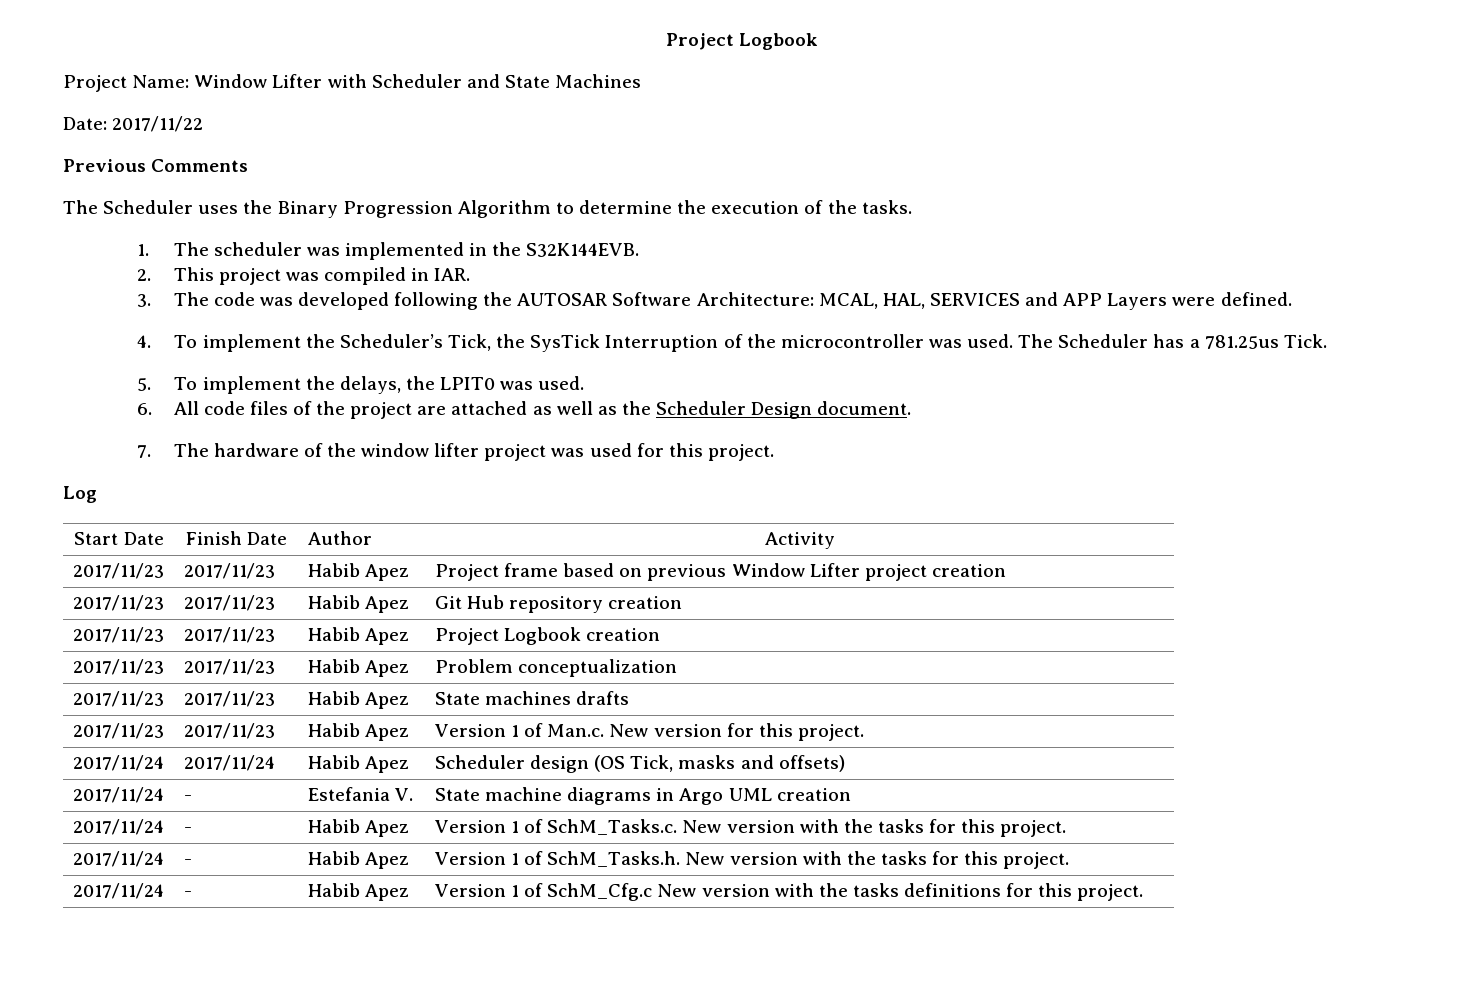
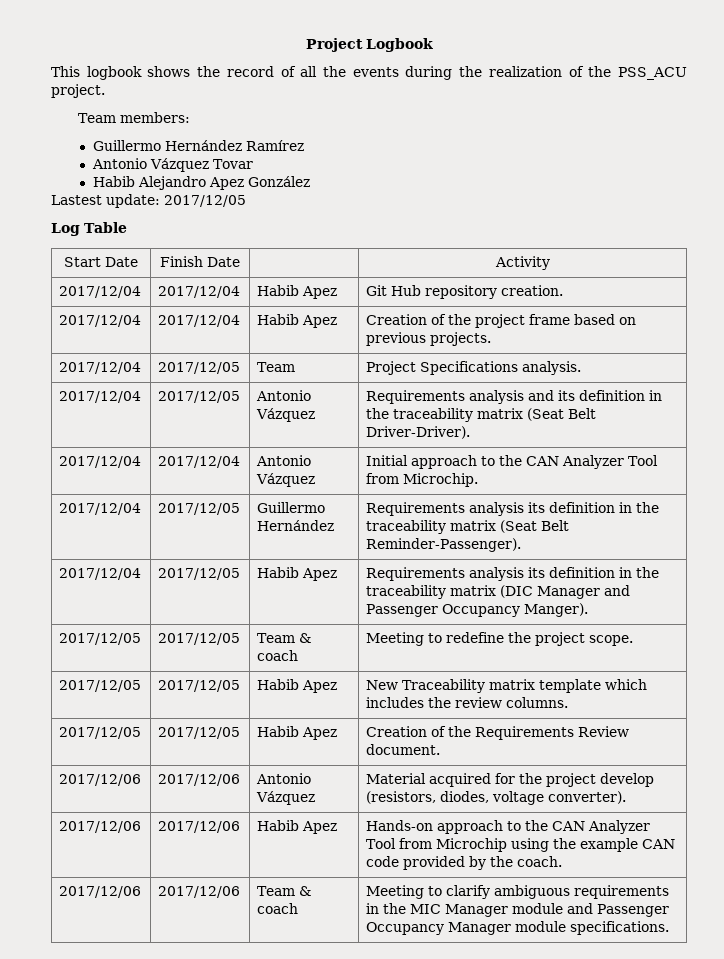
- Project Name: Window Lifter with Scheduler and State Machines
- Date: 2017/11/22
- Previous Comments
- The Scheduler uses the Binary Progression Algorithm to determine the execution of the tasks.
- 1. The scheduler was implemented in the S32K144EVB.
- 2. This project was compiled in IAR.
- 3. The code was developed following the AUTOSAR Software Architecture: MCAL, HAL, SERVICES and APP Layers were defined.
- 4. To implement the Scheduler’s Tick, the SysTick Interruption of the microcontroller was used. The Scheduler has a 781.25us Tick.
- 5. To implement the delays, the LPIT0 was used.
- 6. All code files of the project are attached as well as the Scheduler Design document.
- 7. The hardware of the window lifter project was used for this project.
+ This logbook shows the record of all the events during the realization of the PSS_ACU project.
+ Team members:
+ Guillermo Hernández Ramírez
+ Antonio Vázquez Tovar
+ Habib Alejandro Apez González
+ Lastest update: 2017/12/05
- Log
+ Log Table
- Start Date | Finish Date | Author | Activity
+ Start Date | Finish Date | | Activity
- 2017/11/23 | 2017/11/23 | Habib Apez | Project frame based on previous Window Lifter project creation
- 2017/11/23 | 2017/11/23 | Habib Apez | Git Hub repository creation
- 2017/11/23 | 2017/11/23 | Habib Apez | Project Logbook creation
- 2017/11/23 | 2017/11/23 | Habib Apez | Problem conceptualization
- 2017/11/23 | 2017/11/23 | Habib Apez | State machines drafts
- 2017/11/23 | 2017/11/23 | Habib Apez | Version 1 of Man.c. New version for this project.
- 2017/11/24 | 2017/11/24 | Habib Apez | Scheduler design (OS Tick, masks and offsets)
- 2017/11/24 | - | Estefania V. | State machine diagrams in Argo UML creation
- 2017/11/24 | - | Habib Apez | Version 1 of SchM_Tasks.c. New version with the tasks for this project.
- 2017/11/24 | - | Habib Apez | Version 1 of SchM_Tasks.h. New version with the tasks for this project.
- 2017/11/24 | - | Habib Apez | Version 1 of SchM_Cfg.c New version with the tasks definitions for this project.
+ 2017/12/04 | 2017/12/04 | Habib Apez | Git Hub repository creation.
+ 2017/12/04 | 2017/12/04 | Habib Apez | Creation of the project frame based on previous projects.
+ 2017/12/04 | 2017/12/05 | Team | Project Specifications analysis.
+ 2017/12/04 | 2017/12/05 | Antonio Vázquez | Requirements analysis and its definition in the traceability matrix (Seat Belt Driver-Driver).
+ 2017/12/04 | 2017/12/04 | Antonio Vázquez | Initial approach to the CAN Analyzer Tool from Microchip.
+ 2017/12/04 | 2017/12/05 | Guillermo Hernández | Requirements analysis its definition in the traceability matrix (Seat Belt Reminder-Passenger).
+ 2017/12/04 | 2017/12/05 | Habib Apez | Requirements analysis its definition in the traceability matrix (DIC Manager and Passenger Occupancy Manger).
+ 2017/12/05 | 2017/12/05 | Team & coach | Meeting to redefine the project scope.
+ 2017/12/05 | 2017/12/05 | Habib Apez | New Traceability matrix template which includes the review columns.
+ 2017/12/05 | 2017/12/05 | Habib Apez | Creation of the Requirements Review document.
+ 2017/12/06 | 2017/12/06 | Antonio Vázquez | Material acquired for the project develop (resistors, diodes, voltage converter).
+ 2017/12/06 | 2017/12/06 | Habib Apez | Hands-on approach to the CAN Analyzer Tool from Microchip using the example CAN code provided by the coach.
+ 2017/12/06 | 2017/12/06 | Team & coach | Meeting to clarify ambiguous requirements in the MIC Manager module and Passenger Occupancy Manager module specifications.

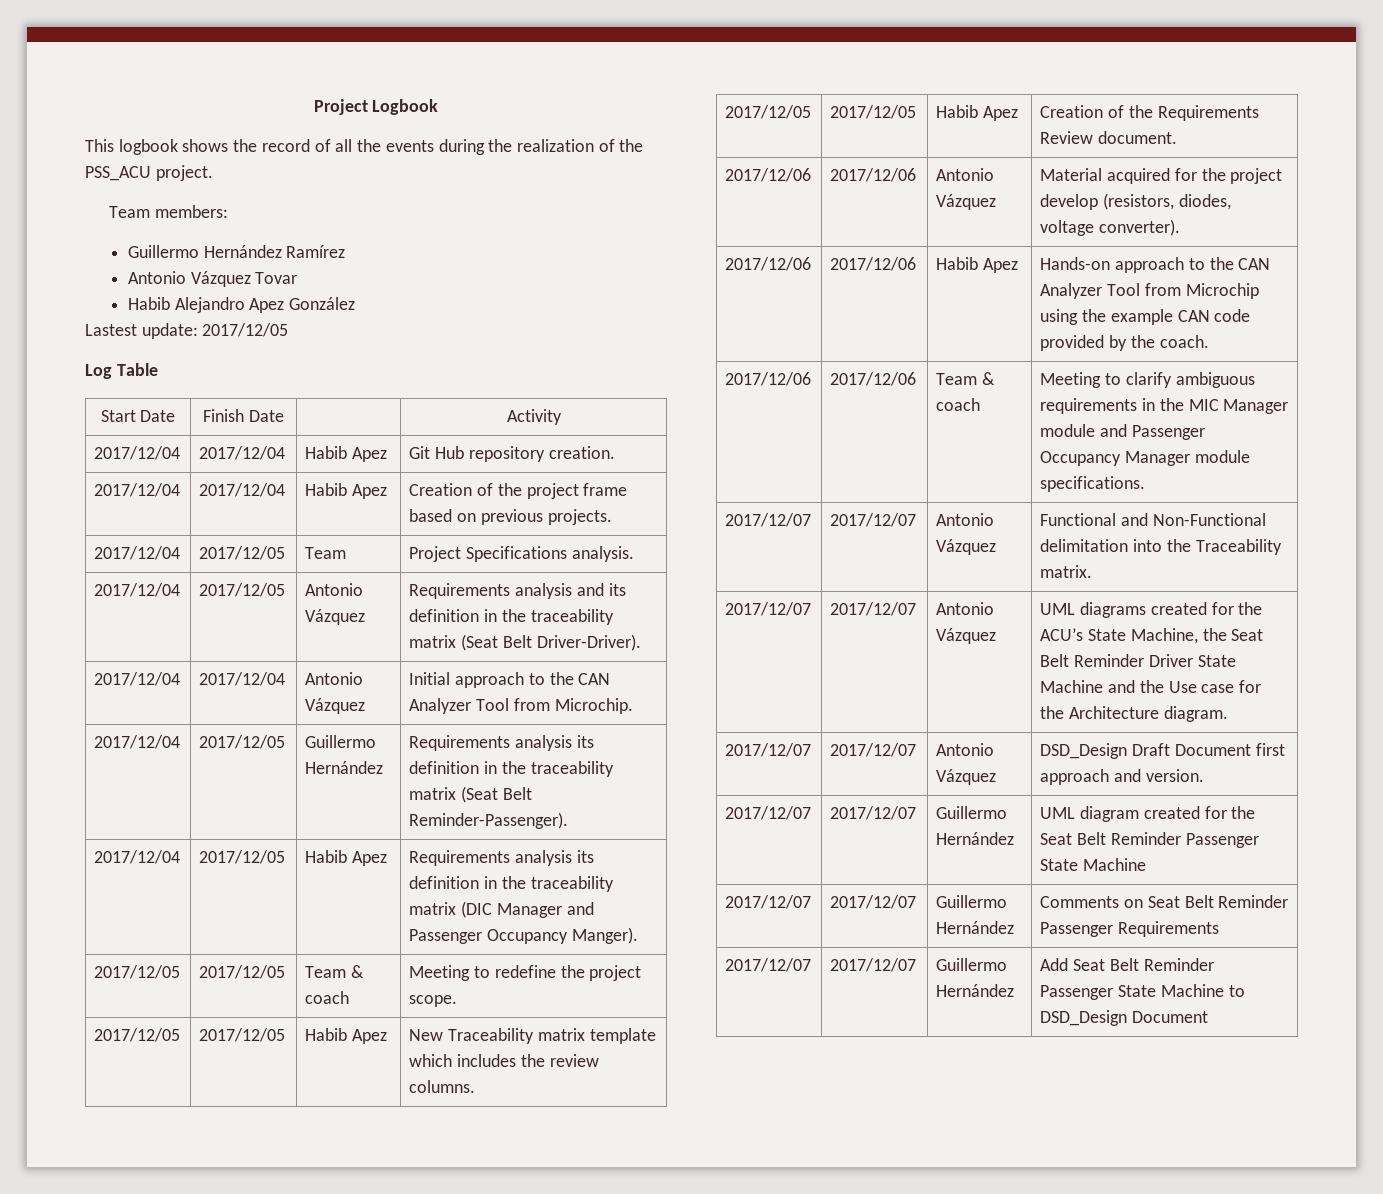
+ 2017/12/07 | 2017/12/07 | Antonio Vázquez | Functional and Non-Functional delimitation into the Traceability matrix.
+ 2017/12/07 | 2017/12/07 | Antonio Vázquez | UML diagrams created for the ACU’s State Machine, the Seat Belt Reminder Driver State Machine and the Use case for the Architecture diagram.
+ 2017/12/07 | 2017/12/07 | Antonio Vázquez | DSD_Design Draft Document first approach and version.
+ 2017/12/07 | 2017/12/07 | Guillermo Hernández | UML diagram created for the Seat Belt Reminder Passenger State Machine
+ 2017/12/07 | 2017/12/07 | Guillermo Hernández | Comments on Seat Belt Reminder Passenger Requirements
+ 2017/12/07 | 2017/12/07 | Guillermo Hernández | Add Seat Belt Reminder Passenger State Machine to DSD_Design Document

